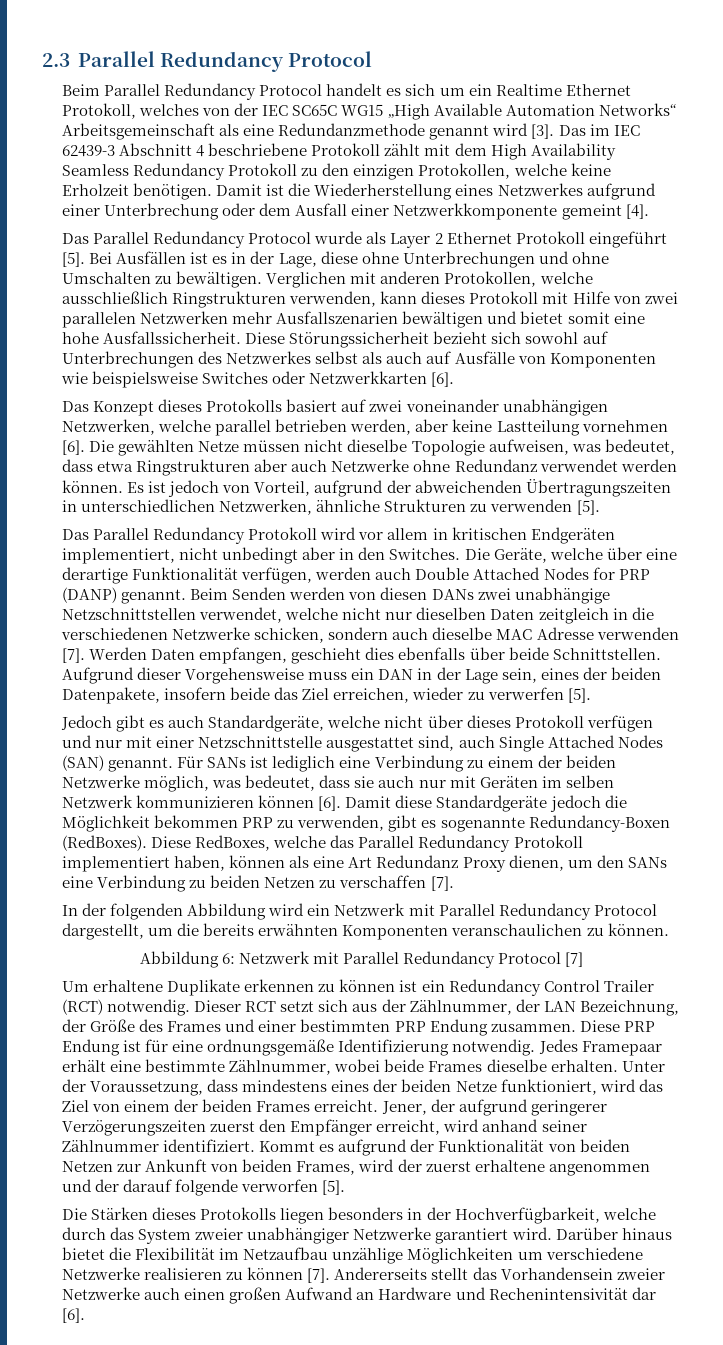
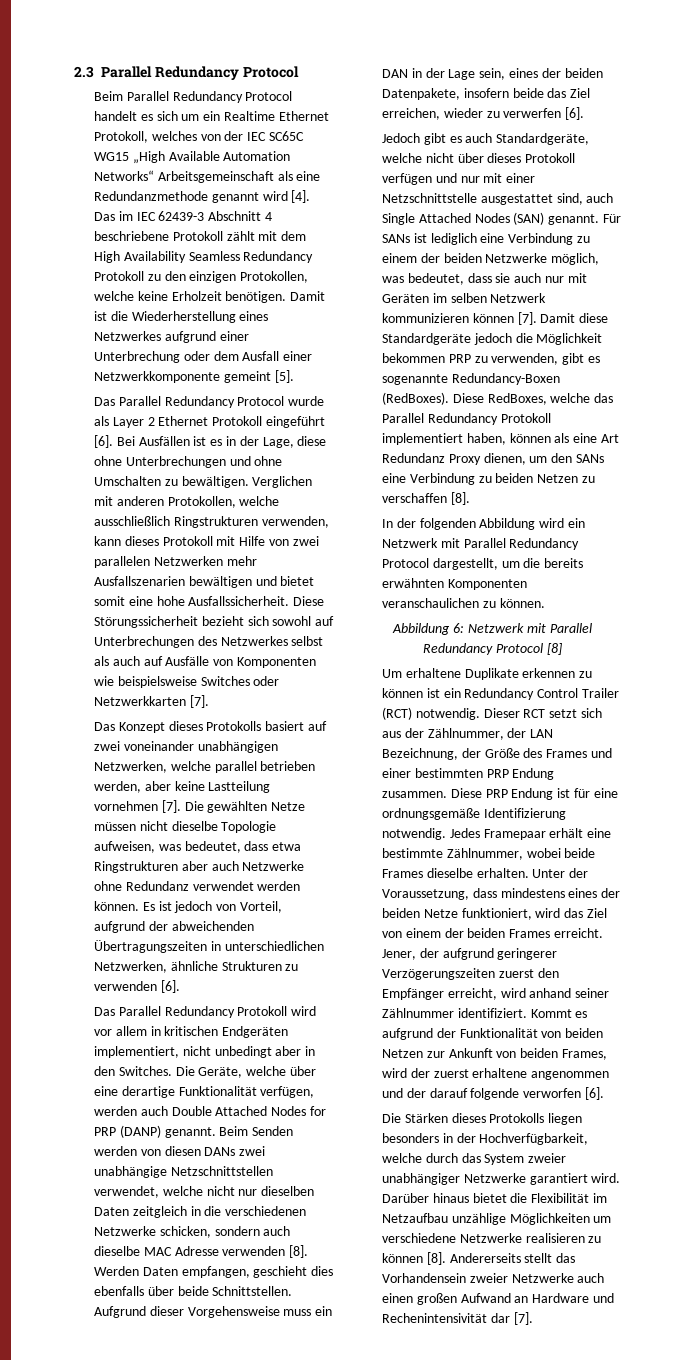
- Beim Parallel Redundancy Protocol handelt es sich um ein Realtime Ethernet Protokoll, welches von der IEC SC65C WG15 „High Available Automation Networks“ Arbeitsgemeinschaft als eine Redundanzmethode genannt wird [3].
+ Beim Parallel Redundancy Protocol handelt es sich um ein Realtime Ethernet Protokoll, welches von der IEC SC65C WG15 „High Available Automation Networks“ Arbeitsgemeinschaft als eine Redundanzmethode genannt wird [4].
- Damit ist die Wiederherstellung eines Netzwerkes aufgrund einer Unterbrechung oder dem Ausfall einer Netzwerkkomponente gemeint [4].
+ Damit ist die Wiederherstellung eines Netzwerkes aufgrund einer Unterbrechung oder dem Ausfall einer Netzwerkkomponente gemeint [5].
- Das Parallel Redundancy Protocol wurde als Layer 2 Ethernet Protokoll eingeführt [5].
+ Das Parallel Redundancy Protocol wurde als Layer 2 Ethernet Protokoll eingeführt [6].
- Diese Störungssicherheit bezieht sich sowohl auf Unterbrechungen des Netzwerkes selbst als auch auf Ausfälle von Komponenten wie beispielsweise Switches oder Netzwerkkarten [6].
+ Diese Störungssicherheit bezieht sich sowohl auf Unterbrechungen des Netzwerkes selbst als auch auf Ausfälle von Komponenten wie beispielsweise Switches oder Netzwerkkarten [7].
- Das Konzept dieses Protokolls basiert auf zwei voneinander unabhängigen Netzwerken, welche parallel betrieben werden, aber keine Lastteilung vornehmen [6].
+ Das Konzept dieses Protokolls basiert auf zwei voneinander unabhängigen Netzwerken, welche parallel betrieben werden, aber keine Lastteilung vornehmen [7].
- Es ist jedoch von Vorteil, aufgrund der abweichenden Übertragungszeiten in unterschiedlichen Netzwerken, ähnliche Strukturen zu verwenden [5].
+ Es ist jedoch von Vorteil, aufgrund der abweichenden Übertragungszeiten in unterschiedlichen Netzwerken, ähnliche Strukturen zu verwenden [6].
- Beim Senden werden von diesen DANs zwei unabhängige Netzschnittstellen verwendet, welche nicht nur dieselben Daten zeitgleich in die verschiedenen Netzwerke schicken, sondern auch dieselbe MAC Adresse verwenden [7].
+ Beim Senden werden von diesen DANs zwei unabhängige Netzschnittstellen verwendet, welche nicht nur dieselben Daten zeitgleich in die verschiedenen Netzwerke schicken, sondern auch dieselbe MAC Adresse verwenden [8].
- Aufgrund dieser Vorgehensweise muss ein DAN in der Lage sein, eines der beiden Datenpakete, insofern beide das Ziel erreichen, wieder zu verwerfen [5].
+ Aufgrund dieser Vorgehensweise muss ein DAN in der Lage sein, eines der beiden Datenpakete, insofern beide das Ziel erreichen, wieder zu verwerfen [6].
- Für SANs ist lediglich eine Verbindung zu einem der beiden Netzwerke möglich, was bedeutet, dass sie auch nur mit Geräten im selben Netzwerk kommunizieren können [6].
+ Für SANs ist lediglich eine Verbindung zu einem der beiden Netzwerke möglich, was bedeutet, dass sie auch nur mit Geräten im selben Netzwerk kommunizieren können [7].
- Diese RedBoxes, welche das Parallel Redundancy Protokoll implementiert haben, können als eine Art Redundanz Proxy dienen, um den SANs eine Verbindung zu beiden Netzen zu verschaffen [7].
+ Diese RedBoxes, welche das Parallel Redundancy Protokoll implementiert haben, können als eine Art Redundanz Proxy dienen, um den SANs eine Verbindung zu beiden Netzen zu verschaffen [8].
- Abbildung 6: Netzwerk mit Parallel Redundancy Protocol [7]
+ Abbildung 6: Netzwerk mit Parallel Redundancy Protocol [8]
- Kommt es aufgrund der Funktionalität von beiden Netzen zur Ankunft von beiden Frames, wird der zuerst erhaltene angenommen und der darauf folgende verworfen [5].
+ Kommt es aufgrund der Funktionalität von beiden Netzen zur Ankunft von beiden Frames, wird der zuerst erhaltene angenommen und der darauf folgende verworfen [6].
- Darüber hinaus bietet die Flexibilität im Netzaufbau unzählige Möglichkeiten um verschiedene Netzwerke realisieren zu können [7].
+ Darüber hinaus bietet die Flexibilität im Netzaufbau unzählige Möglichkeiten um verschiedene Netzwerke realisieren zu können [8].
- Andererseits stellt das Vorhandensein zweier Netzwerke auch einen großen Aufwand an Hardware und Rechenintensivität dar [6].
+ Andererseits stellt das Vorhandensein zweier Netzwerke auch einen großen Aufwand an Hardware und Rechenintensivität dar [7].

